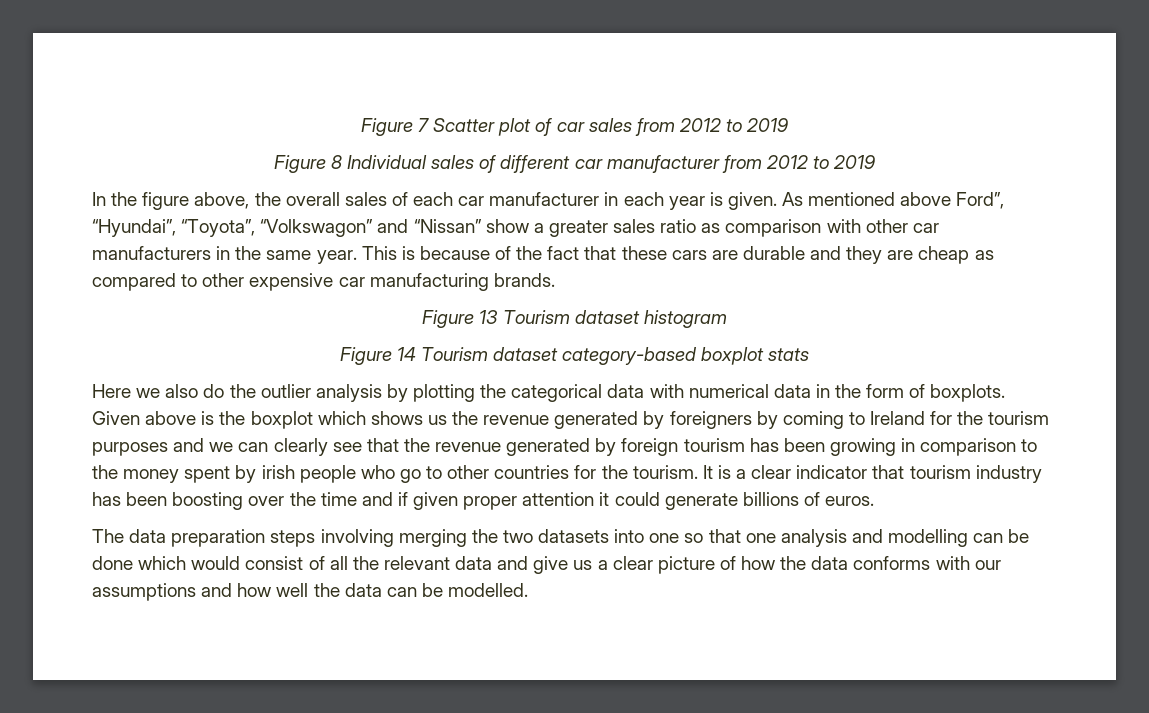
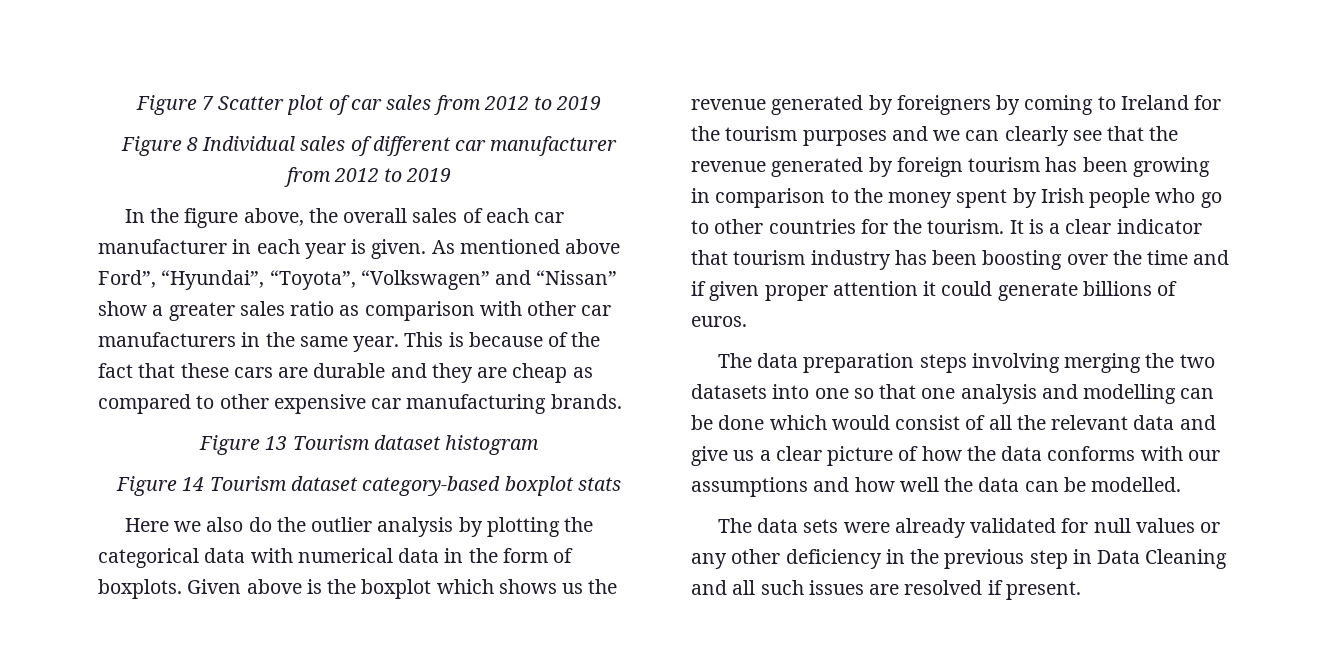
- As mentioned above Ford”, “Hyundai”, “Toyota”, “Volkswagon” and “Nissan” show a greater sales ratio as comparison with other car manufacturers in the same year.
+ As mentioned above Ford”, “Hyundai”, “Toyota”, “Volkswagen” and “Nissan” show a greater sales ratio as comparison with other car manufacturers in the same year.
- Given above is the boxplot which shows us the revenue generated by foreigners by coming to Ireland for the tourism purposes and we can clearly see that the revenue generated by foreign tourism has been growing in comparison to the money spent by irish people who go to other countries for the tourism.
+ Given above is the boxplot which shows us the revenue generated by foreigners by coming to Ireland for the tourism purposes and we can clearly see that the revenue generated by foreign tourism has been growing in comparison to the money spent by Irish people who go to other countries for the tourism.
+ The data sets were already validated for null values or any other deficiency in the previous step in Data Cleaning and all such issues are resolved if present.

